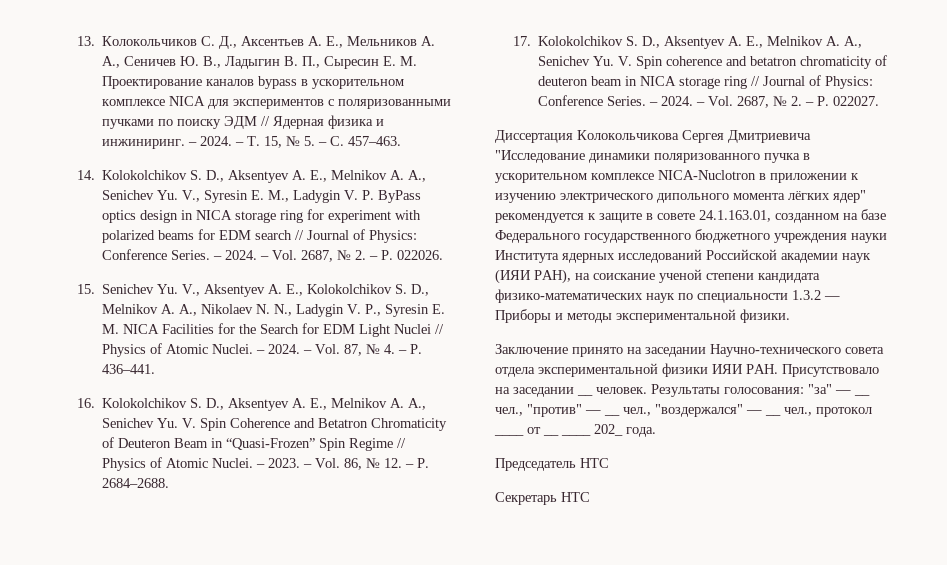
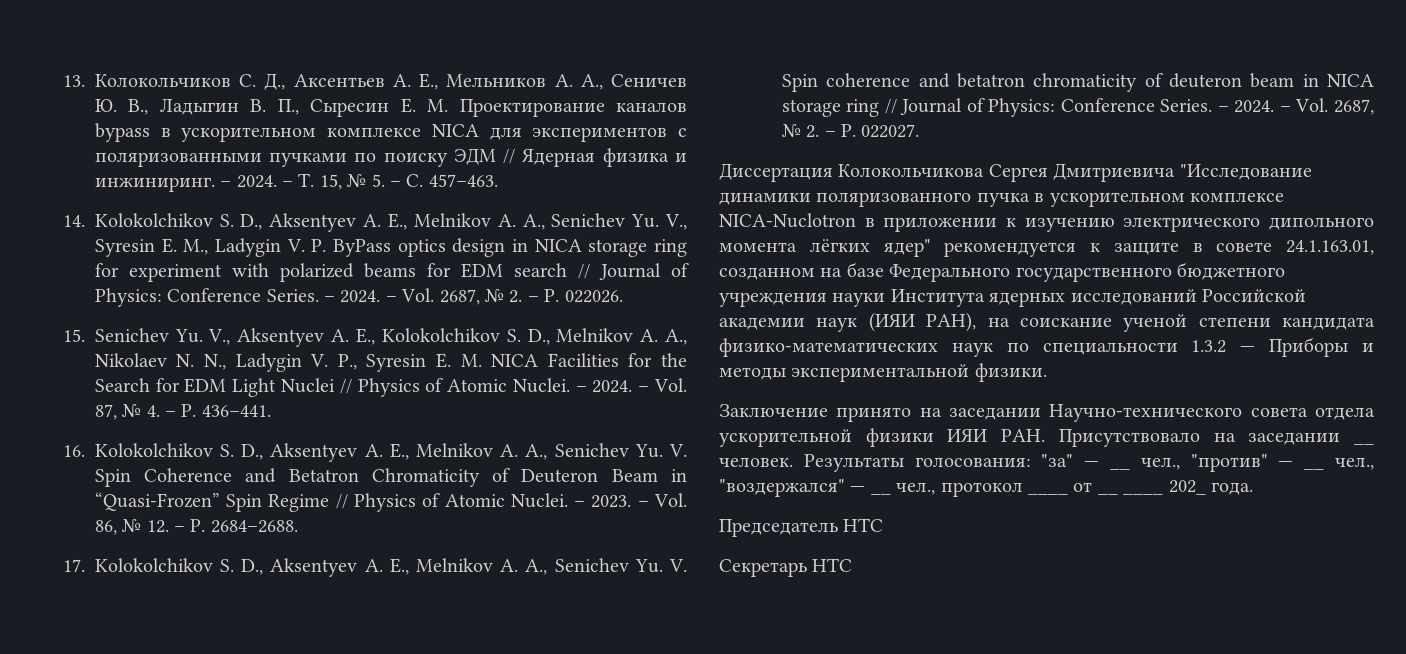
- Заключение принято на заседании Научно-технического совета отдела экспериментальной физики ИЯИ РАН. Присутствовало на заседании __ человек.
+ Заключение принято на заседании Научно-технического совета отдела ускорительной физики ИЯИ РАН. Присутствовало на заседании __ человек.

